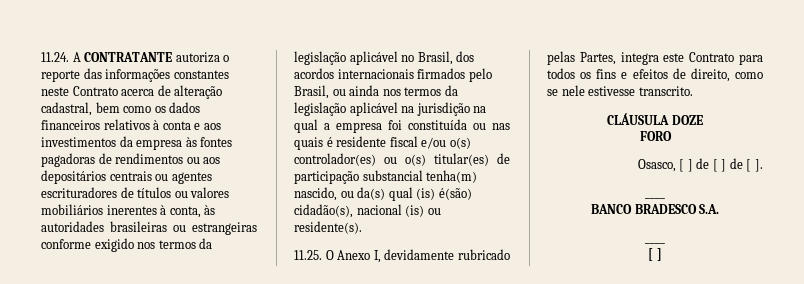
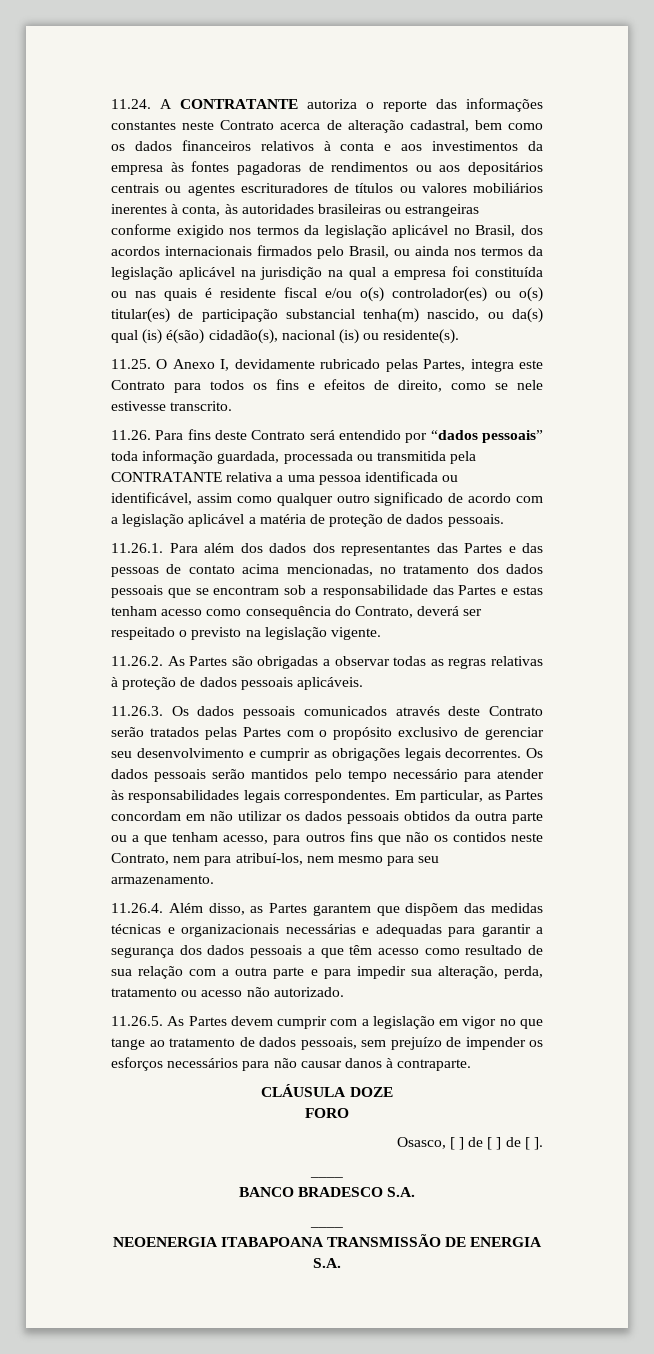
+ 11.26. Para fins deste Contrato será entendido por “dados pessoais” toda informação guardada, processada ou transmitida pela CONTRATANTE relativa a uma pessoa identificada ou identificável, assim como qualquer outro significado de acordo com a legislação aplicável a matéria de proteção de dados pessoais.
+ 11.26.1. Para além dos dados dos representantes das Partes e das pessoas de contato acima mencionadas, no tratamento dos dados pessoais que se encontram sob a responsabilidade das Partes e estas tenham acesso como consequência do Contrato, deverá ser respeitado o previsto na legislação vigente.
+ 11.26.2. As Partes são obrigadas a observar todas as regras relativas à proteção de dados pessoais aplicáveis.
+ 11.26.3. Os dados pessoais comunicados através deste Contrato serão tratados pelas Partes com o propósito exclusivo de gerenciar seu desenvolvimento e cumprir as obrigações legais decorrentes. Os dados pessoais serão mantidos pelo tempo necessário para atender às responsabilidades legais correspondentes. Em particular, as Partes concordam em não utilizar os dados pessoais obtidos da outra parte ou a que tenham acesso, para outros fins que não os contidos neste Contrato, nem para atribuí-los, nem mesmo para seu armazenamento.
+ 11.26.4. Além disso, as Partes garantem que dispõem das medidas técnicas e organizacionais necessárias e adequadas para garantir a segurança dos dados pessoais a que têm acesso como resultado de sua relação com a outra parte e para impedir sua alteração, perda, tratamento ou acesso não autorizado.
+ 11.26.5. As Partes devem cumprir com a legislação em vigor no que tange ao tratamento de dados pessoais, sem prejuízo de impender os esforços necessários para não causar danos à contraparte.
  BANCO BRADESCO S.A.
  ____
- [ ]
+ NEOENERGIA ITABAPOANA TRANSMISSÃO DE ENERGIA S.A.

